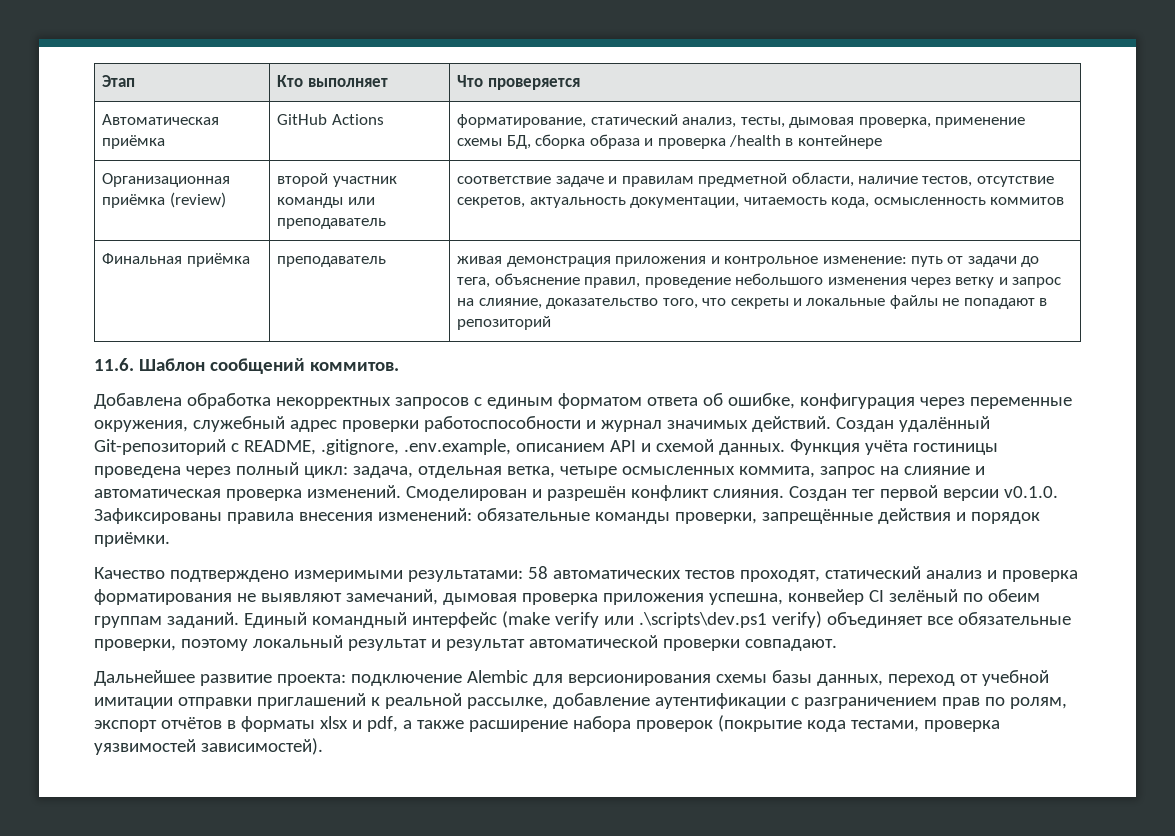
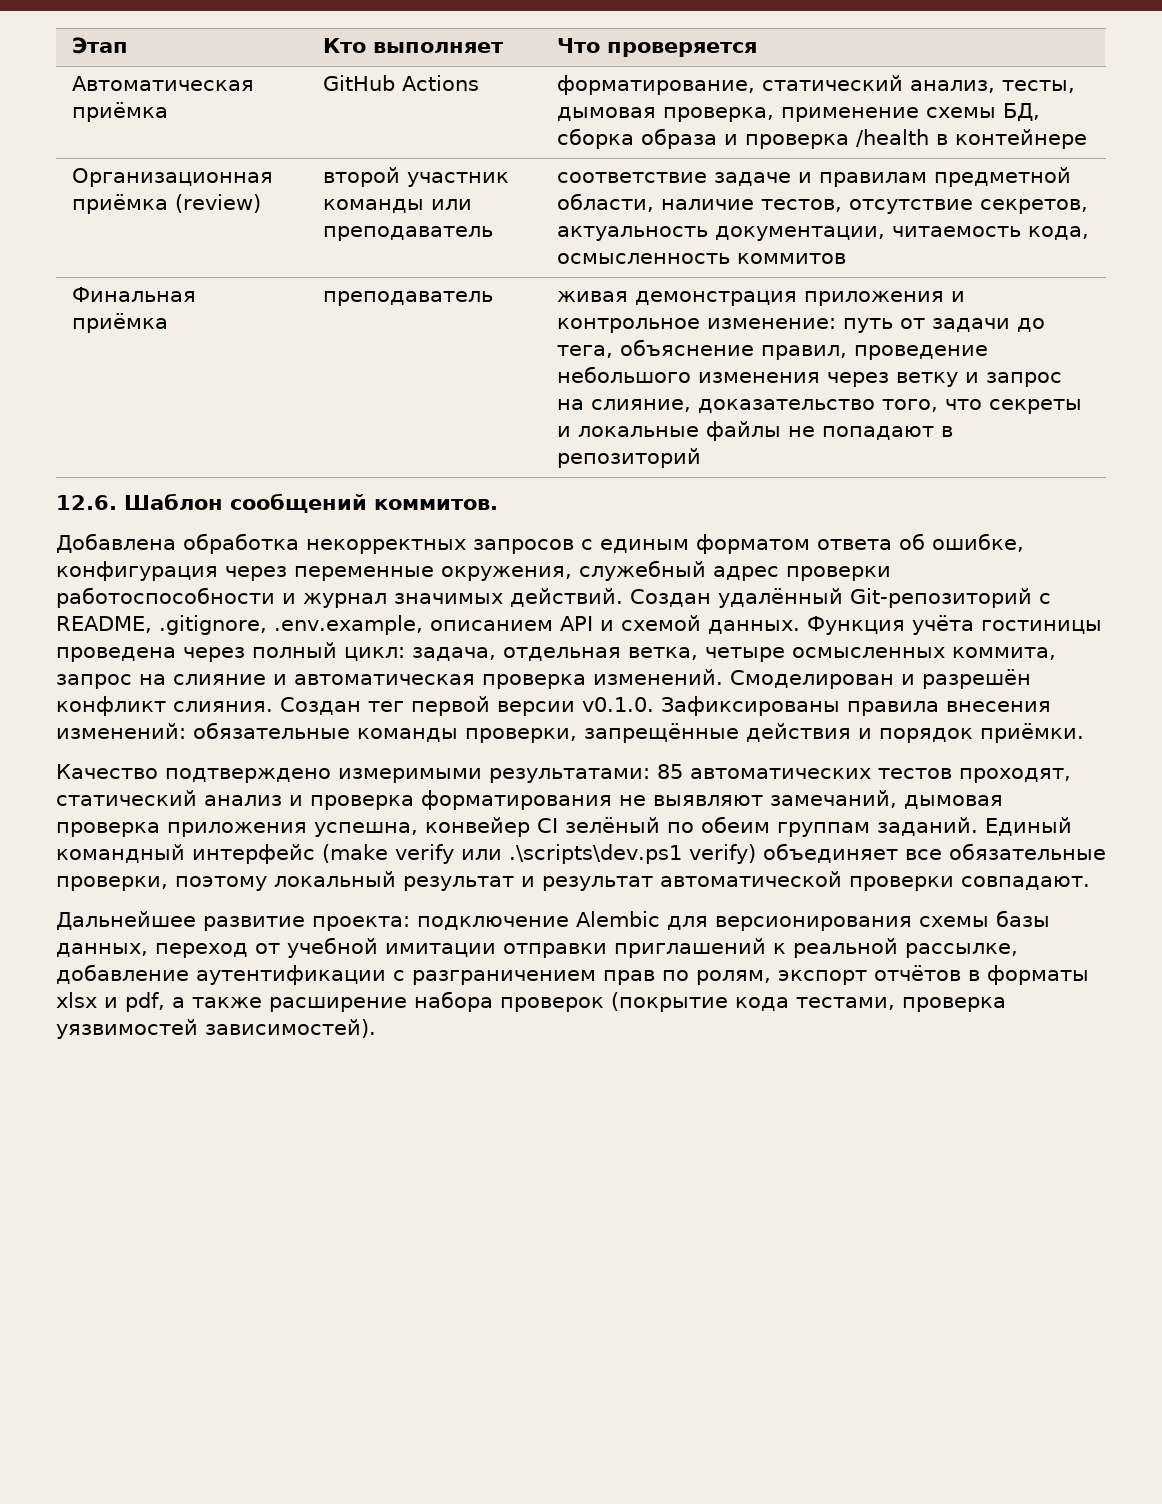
- 11.6. Шаблон сообщений коммитов.
+ 12.6. Шаблон сообщений коммитов.
- Качество подтверждено измеримыми результатами: 58 автоматических тестов проходят, статический анализ и проверка форматирования не выявляют замечаний, дымовая проверка приложения успешна, конвейер CI зелёный по обеим группам заданий.
+ Качество подтверждено измеримыми результатами: 85 автоматических тестов проходят, статический анализ и проверка форматирования не выявляют замечаний, дымовая проверка приложения успешна, конвейер CI зелёный по обеим группам заданий.

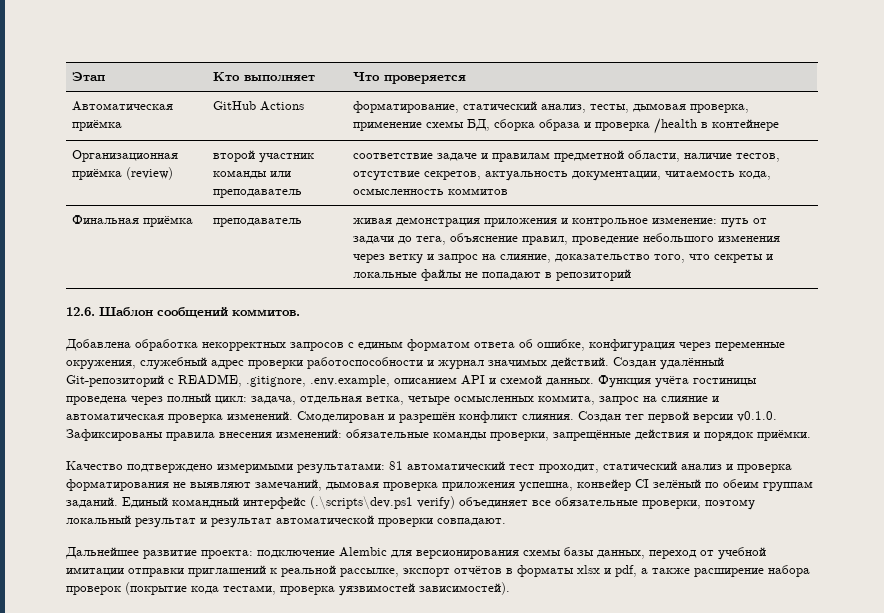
- Качество подтверждено измеримыми результатами: 85 автоматических тестов проходят, статический анализ и проверка форматирования не выявляют замечаний, дымовая проверка приложения успешна, конвейер CI зелёный по обеим группам заданий.
+ Качество подтверждено измеримыми результатами: 81 автоматический тест проходит, статический анализ и проверка форматирования не выявляют замечаний, дымовая проверка приложения успешна, конвейер CI зелёный по обеим группам заданий.
- Единый командный интерфейс (make verify или .\scripts\dev.ps1 verify) объединяет все обязательные проверки, поэтому локальный результат и результат автоматической проверки совпадают.
+ Единый командный интерфейс (.\scripts\dev.ps1 verify) объединяет все обязательные проверки, поэтому локальный результат и результат автоматической проверки совпадают.
- Дальнейшее развитие проекта: подключение Alembic для версионирования схемы базы данных, переход от учебной имитации отправки приглашений к реальной рассылке, добавление аутентификации с разграничением прав по ролям, экспорт отчётов в форматы xlsx и pdf, а также расширение набора проверок (покрытие кода тестами, проверка уязвимостей зависимостей).
+ Дальнейшее развитие проекта: подключение Alembic для версионирования схемы базы данных, переход от учебной имитации отправки приглашений к реальной рассылке, экспорт отчётов в форматы xlsx и pdf, а также расширение набора проверок (покрытие кода тестами, проверка уязвимостей зависимостей).

